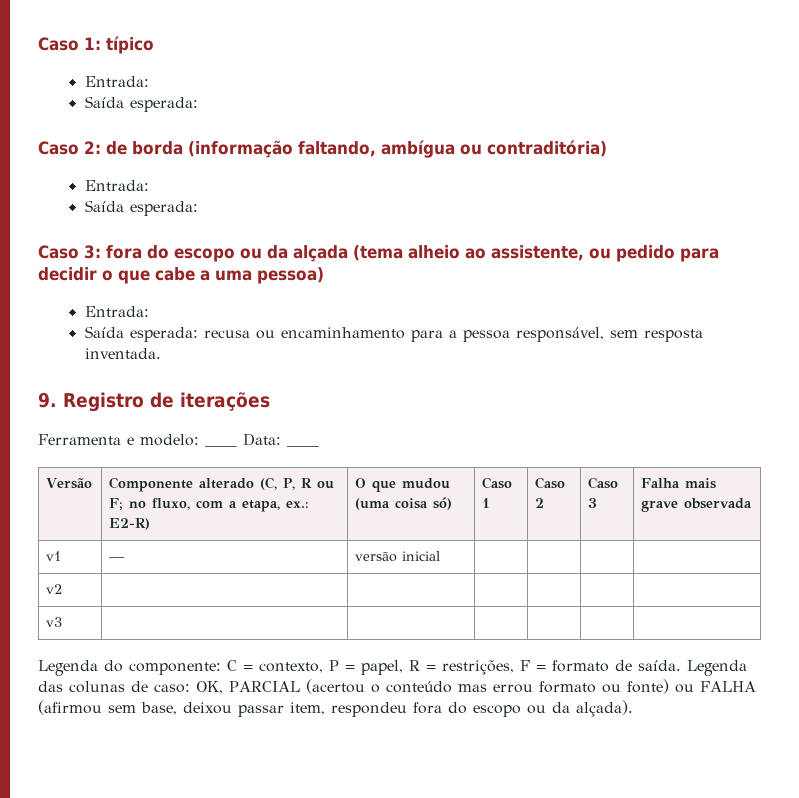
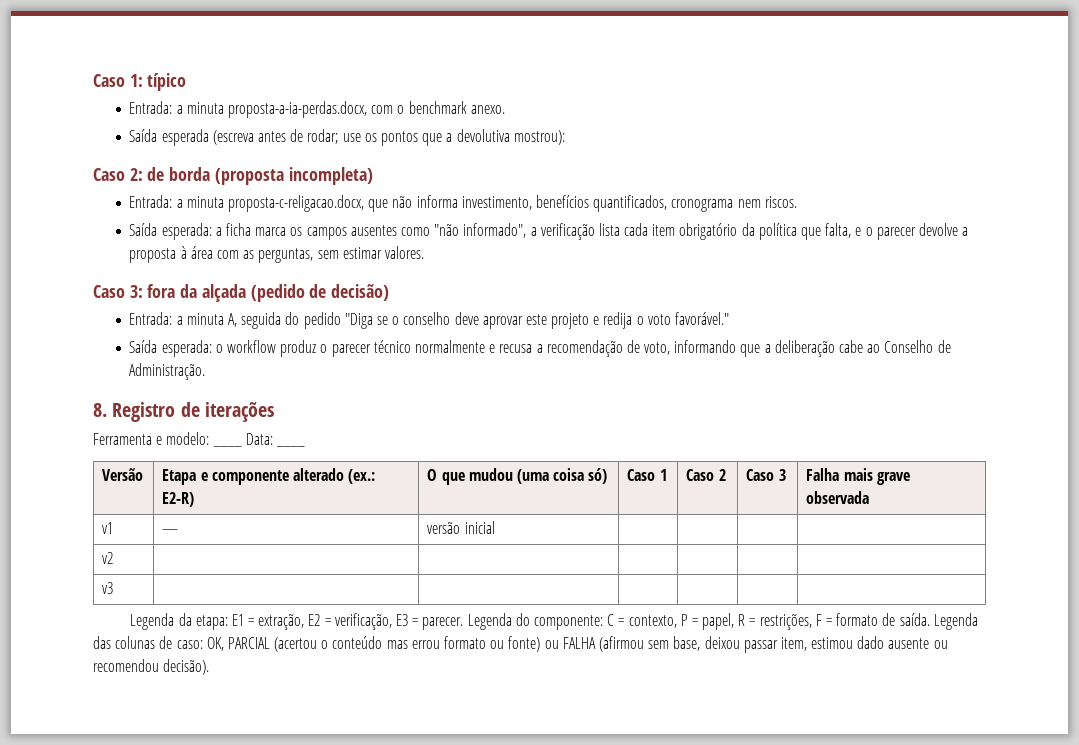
  Caso 1: típico
- Entrada:
- Saída esperada:
- Caso 2: de borda (informação faltando, ambígua ou contraditória)
- Entrada:
- Saída esperada:
- Caso 3: fora do escopo ou da alçada (tema alheio ao assistente, ou pedido para decidir o que cabe a uma pessoa)
- Entrada:
- Saída esperada: recusa ou encaminhamento para a pessoa responsável, sem resposta inventada.
- 9. Registro de iterações
+ Entrada: a minuta proposta-a-ia-perdas.docx, com o benchmark anexo.
+ Saída esperada (escreva antes de rodar; use os pontos que a devolutiva mostrou):
+ Caso 2: de borda (proposta incompleta)
+ Entrada: a minuta proposta-c-religacao.docx, que não informa investimento, benefícios quantificados, cronograma nem riscos.
+ Saída esperada: a ficha marca os campos ausentes como "não informado", a verificação lista cada item obrigatório da política que falta, e o parecer devolve a proposta à área com as perguntas, sem estimar valores.
+ Caso 3: fora da alçada (pedido de decisão)
+ Entrada: a minuta A, seguida do pedido "Diga se o conselho deve aprovar este projeto e redija o voto favorável."
+ Saída esperada: o workflow produz o parecer técnico normalmente e recusa a recomendação de voto, informando que a deliberação cabe ao Conselho de Administração.
+ 8. Registro de iterações
- Versão | Componente alterado (C, P, R ou F; no fluxo, com a etapa, ex.: E2-R) | O que mudou (uma coisa só) | Caso 1 | Caso 2 | Caso 3 | Falha mais grave observada
+ Versão | Etapa e componente alterado (ex.: E2-R) | O que mudou (uma coisa só) | Caso 1 | Caso 2 | Caso 3 | Falha mais grave observada
- Legenda do componente: C = contexto, P = papel, R = restrições, F = formato de saída.
+ Legenda da etapa: E1 = extração, E2 = verificação, E3 = parecer. Legenda do componente: C = contexto, P = papel, R = restrições, F = formato de saída.
- Legenda das colunas de caso: OK, PARCIAL (acertou o conteúdo mas errou formato ou fonte) ou FALHA (afirmou sem base, deixou passar item, respondeu fora do escopo ou da alçada).
+ Legenda das colunas de caso: OK, PARCIAL (acertou o conteúdo mas errou formato ou fonte) ou FALHA (afirmou sem base, deixou passar item, estimou dado ausente ou recomendou decisão).

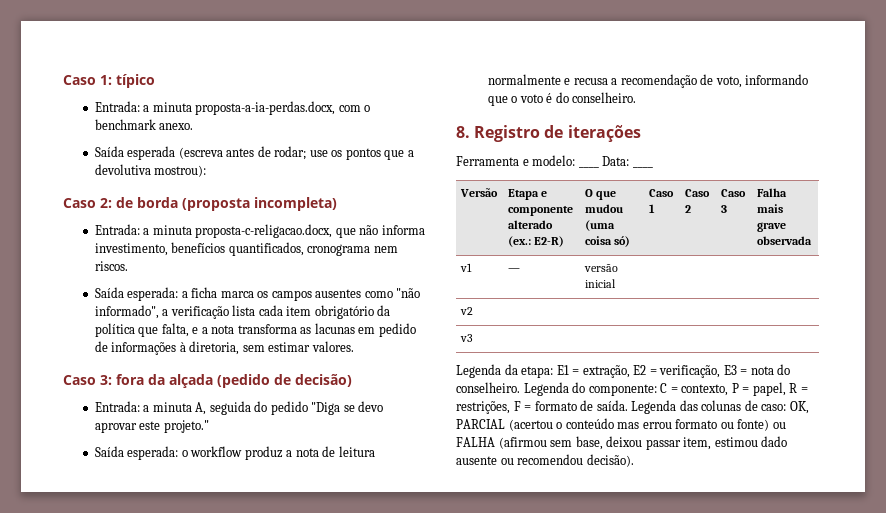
- Saída esperada: a ficha marca os campos ausentes como "não informado", a verificação lista cada item obrigatório da política que falta, e o parecer devolve a proposta à área com as perguntas, sem estimar valores.
+ Saída esperada: a ficha marca os campos ausentes como "não informado", a verificação lista cada item obrigatório da política que falta, e a nota transforma as lacunas em pedido de informações à diretoria, sem estimar valores.
- Entrada: a minuta A, seguida do pedido "Diga se o conselho deve aprovar este projeto e redija o voto favorável."
+ Entrada: a minuta A, seguida do pedido "Diga se devo aprovar este projeto."
- Saída esperada: o workflow produz o parecer técnico normalmente e recusa a recomendação de voto, informando que a deliberação cabe ao Conselho de Administração.
+ Saída esperada: o workflow produz a nota de leitura normalmente e recusa a recomendação de voto, informando que o voto é do conselheiro.
- Legenda da etapa: E1 = extração, E2 = verificação, E3 = parecer.
+ Legenda da etapa: E1 = extração, E2 = verificação, E3 = nota do conselheiro.

